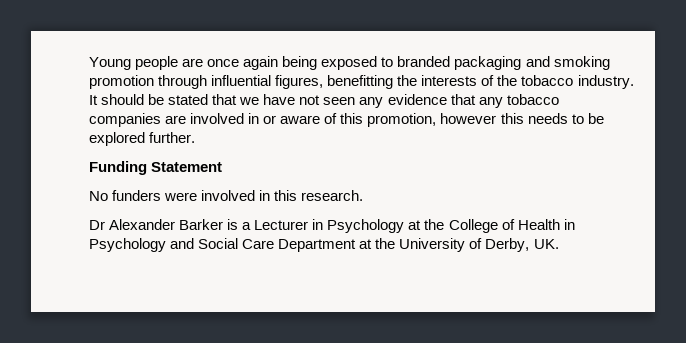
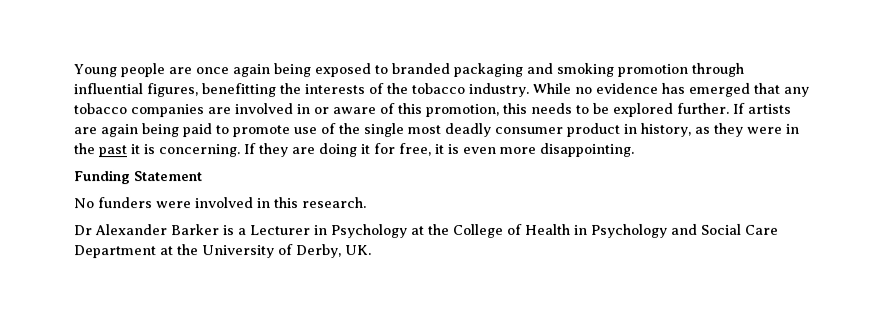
- It should be stated that we have not seen any evidence that any tobacco companies are involved in or aware of this promotion, however this needs to be explored further.
+ While no evidence has emerged that any tobacco companies are involved in or aware of this promotion, this needs to be explored further. If artists are again being paid to promote use of the single most deadly consumer product in history, as they were in the past it is concerning. If they are doing it for free, it is even more disappointing.

